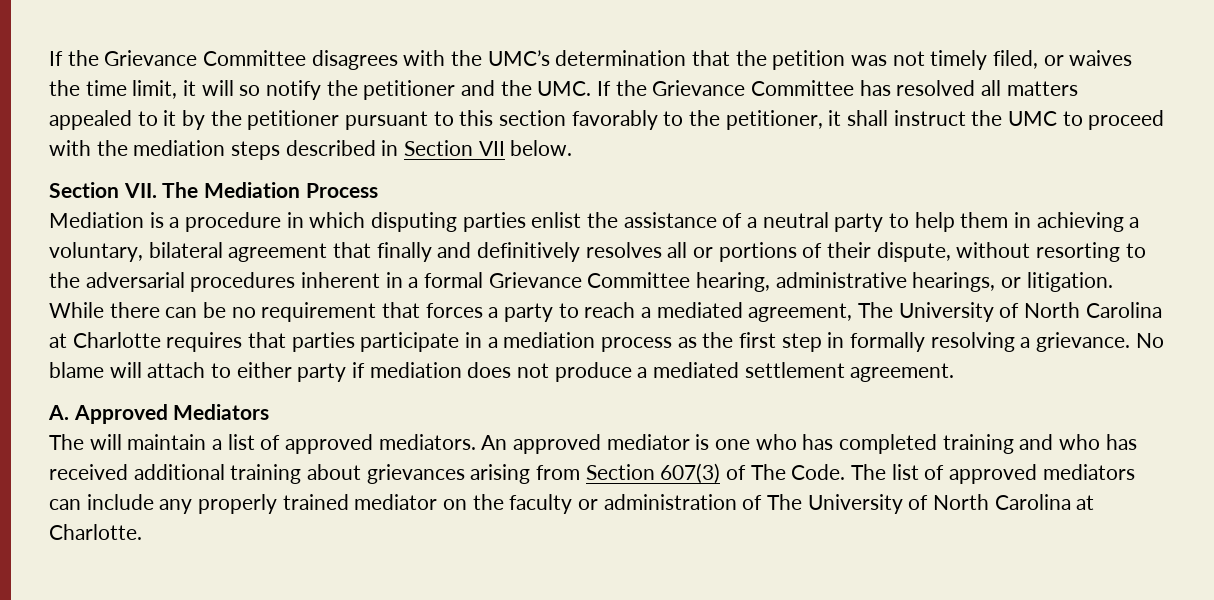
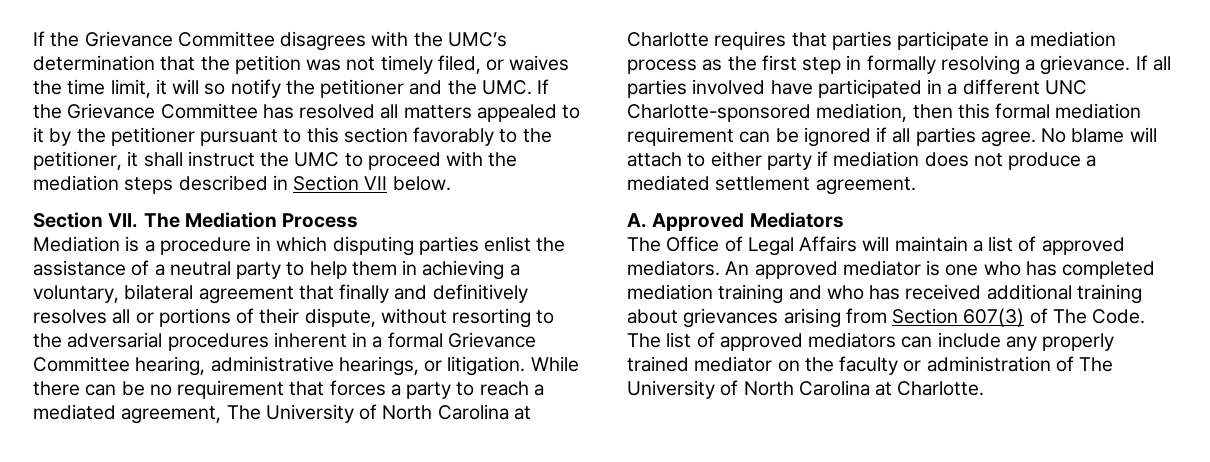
+ If all parties involved have participated in a different UNC Charlotte-sponsored mediation, then this formal mediation requirement can be ignored if all parties agree.
- The will maintain a list of approved mediators.
+ The Office of Legal Affairs will maintain a list of approved mediators.
- An approved mediator is one who has completed training and who has received additional training about grievances arising from Section 607(3) of The Code.
+ An approved mediator is one who has completed mediation training and who has received additional training about grievances arising from Section 607(3) of The Code.

